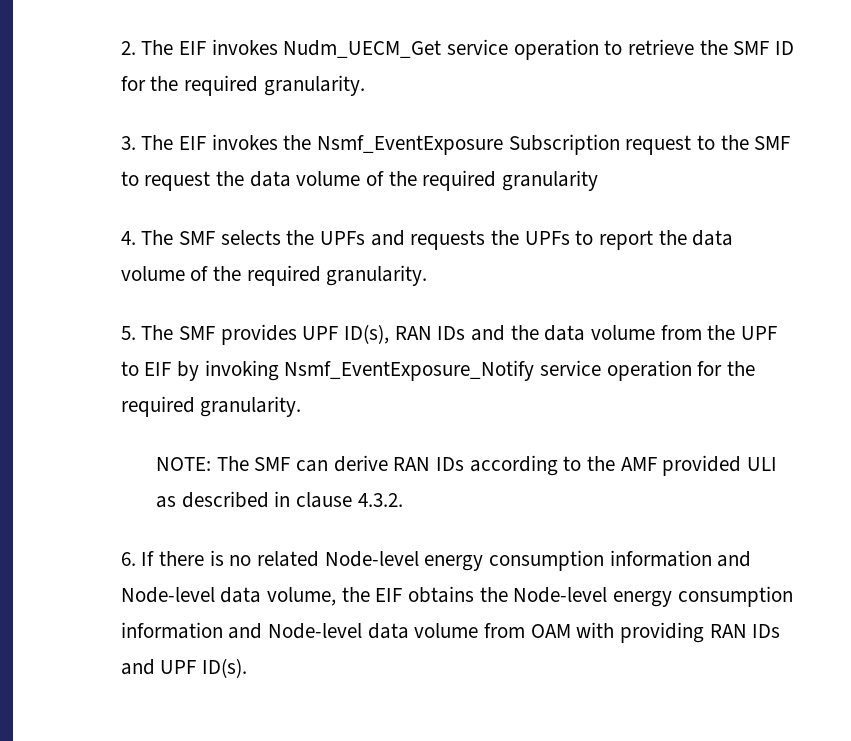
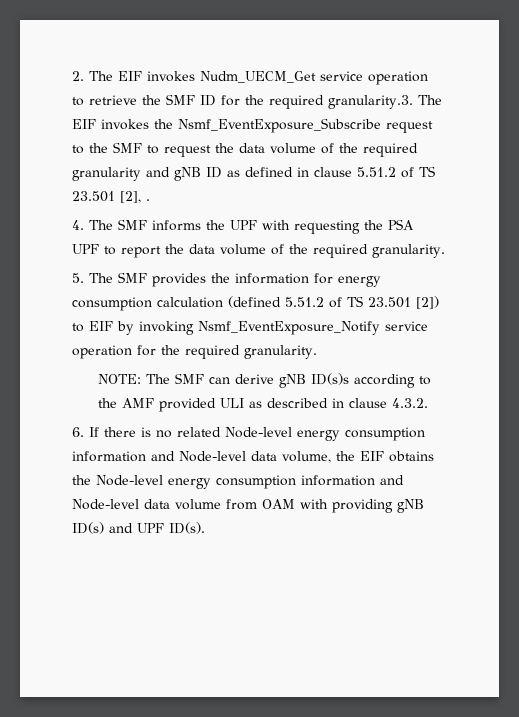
- 2. The EIF invokes Nudm_UECM_Get service operation to retrieve the SMF ID for the required granularity.
- 3. The EIF invokes the Nsmf_EventExposure Subscription request to the SMF to request the data volume of the required granularity
- 4. The SMF selects the UPFs and requests the UPFs to report the data volume of the required granularity.
+ 2. The EIF invokes Nudm_UECM_Get service operation to retrieve the SMF ID for the required granularity.3. The EIF invokes the Nsmf_EventExposure_Subscribe request to the SMF to request the data volume of the required granularity and gNB ID as defined in clause 5.51.2 of TS 23.501 [2], .
+ 4. The SMF informs the UPF with requesting the PSA UPF to report the data volume of the required granularity.
- 5. The SMF provides UPF ID(s), RAN IDs and the data volume from the UPF to EIF by invoking Nsmf_EventExposure_Notify service operation for the required granularity.
+ 5. The SMF provides the information for energy consumption calculation (defined 5.51.2 of TS 23.501 [2]) to EIF by invoking Nsmf_EventExposure_Notify service operation for the required granularity.
- NOTE: The SMF can derive RAN IDs according to the AMF provided ULI as described in clause 4.3.2.
+ NOTE: The SMF can derive gNB ID(s)s according to the AMF provided ULI as described in clause 4.3.2.
- 6. If there is no related Node-level energy consumption information and Node-level data volume, the EIF obtains the Node-level energy consumption information and Node-level data volume from OAM with providing RAN IDs and UPF ID(s).
+ 6. If there is no related Node-level energy consumption information and Node-level data volume, the EIF obtains the Node-level energy consumption information and Node-level data volume from OAM with providing gNB ID(s) and UPF ID(s).

